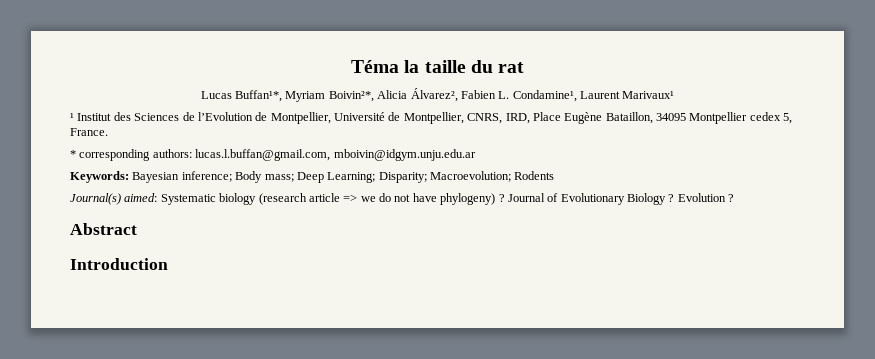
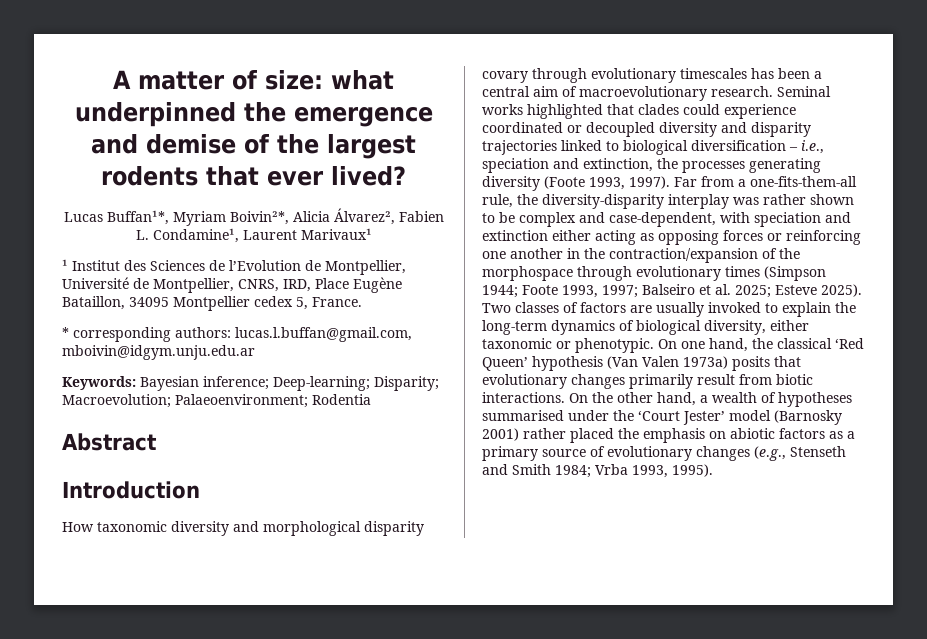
- Téma la taille du rat
+ A matter of size: what underpinned the emergence and demise of the largest rodents that ever lived?
- Keywords: Bayesian inference; Body mass; Deep Learning; Disparity; Macroevolution; Rodents
- Journal(s) aimed: Systematic biology (research article => we do not have phylogeny) ? Journal of Evolutionary Biology ? Evolution ?
+ Keywords: Bayesian inference; Deep-learning; Disparity; Macroevolution; Palaeoenvironment; Rodentia
  Abstract
  Introduction
+ How taxonomic diversity and morphological disparity covary through evolutionary timescales has been a central aim of macroevolutionary research. Seminal works highlighted that clades could experience coordinated or decoupled diversity and disparity trajectories linked to biological diversification – i.e., speciation and extinction, the processes generating diversity (Foote 1993, 1997). Far from a one-fits-them-all rule, the diversity-disparity interplay was rather shown to be complex and case-dependent, with speciation and extinction either acting as opposing forces or reinforcing one another in the contraction/expansion of the morphospace through evolutionary times (Simpson 1944; Foote 1993, 1997; Balseiro et al. 2025; Esteve 2025). Two classes of factors are usually invoked to explain the long-term dynamics of biological diversity, either taxonomic or phenotypic. On one hand, the classical ‘Red Queen’ hypothesis (Van Valen 1973a) posits that evolutionary changes primarily result from biotic interactions. On the other hand, a wealth of hypotheses summarised under the ‘Court Jester’ model (Barnosky 2001) rather placed the emphasis on abiotic factors as a primary source of evolutionary changes (e.g., Stenseth and Smith 1984; Vrba 1993, 1995).

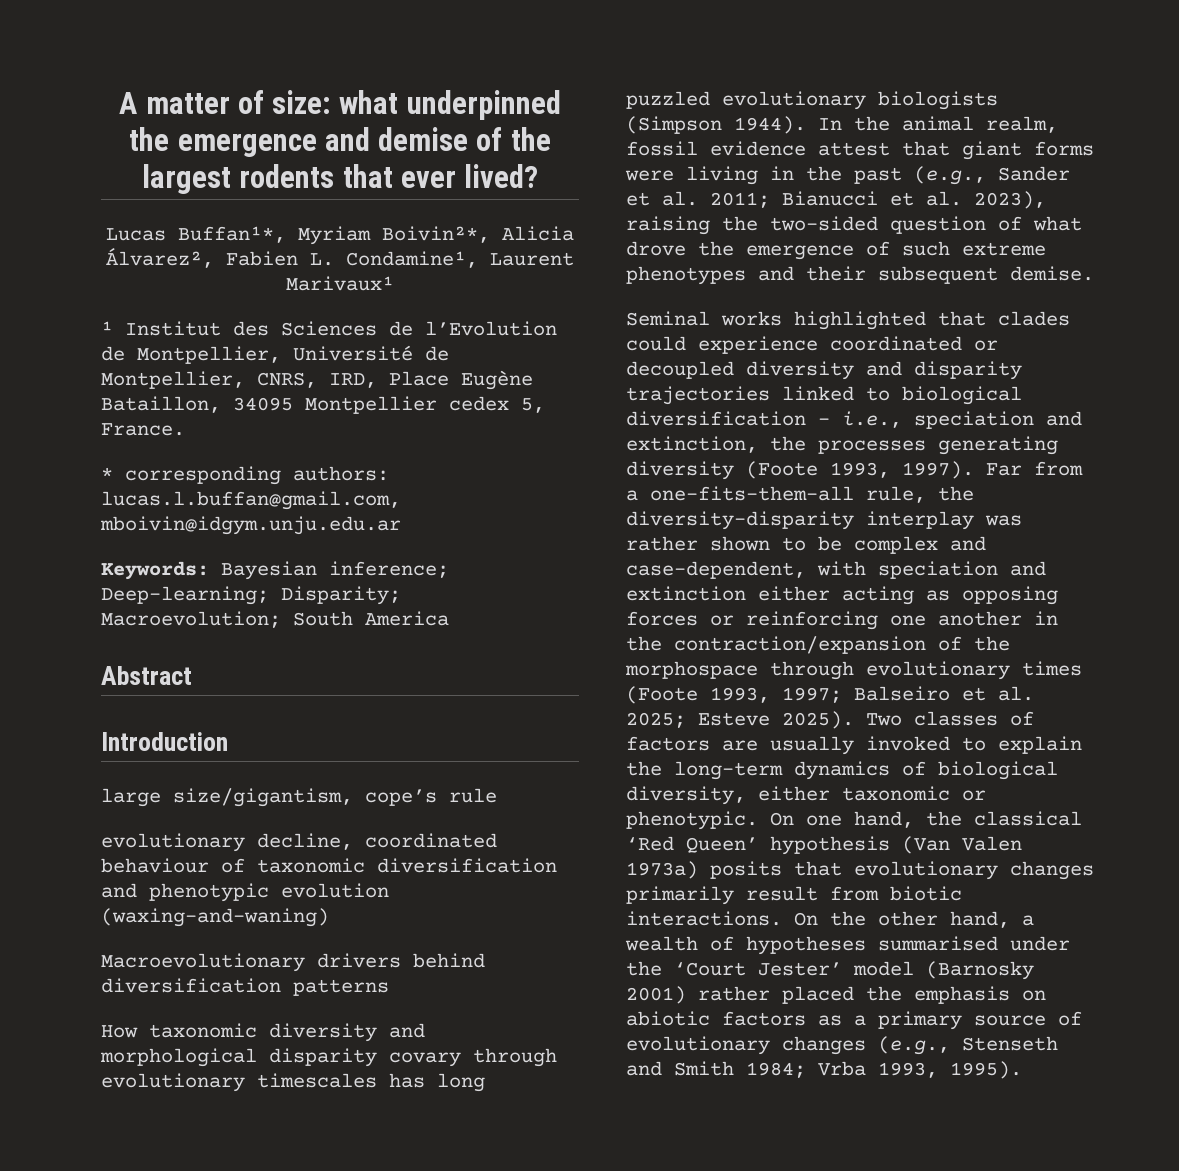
- Keywords: Bayesian inference; Deep-learning; Disparity; Macroevolution; Palaeoenvironment; Rodentia
+ Keywords: Bayesian inference; Deep-learning; Disparity; Macroevolution; South America
+ large size/gigantism, cope’s rule
+ evolutionary decline, coordinated behaviour of taxonomic diversification and phenotypic evolution (waxing-and-waning)
+ Macroevolutionary drivers behind diversification patterns
- How taxonomic diversity and morphological disparity covary through evolutionary timescales has been a central aim of macroevolutionary research. Seminal works highlighted that clades could experience coordinated or decoupled diversity and disparity trajectories linked to biological diversification – i.e., speciation and extinction, the processes generating diversity (Foote 1993, 1997).
+ How taxonomic diversity and morphological disparity covary through evolutionary timescales has long puzzled evolutionary biologists (Simpson 1944). In the animal realm, fossil evidence attest that giant forms were living in the past (e.g., Sander et al. 2011; Bianucci et al. 2023), raising the two-sided question of what drove the emergence of such extreme phenotypes and their subsequent demise.
+ Seminal works highlighted that clades could experience coordinated or decoupled diversity and disparity trajectories linked to biological diversification – i.e., speciation and extinction, the processes generating diversity (Foote 1993, 1997).
- Far from a one-fits-them-all rule, the diversity-disparity interplay was rather shown to be complex and case-dependent, with speciation and extinction either acting as opposing forces or reinforcing one another in the contraction/expansion of the morphospace through evolutionary times (Simpson 1944; Foote 1993, 1997; Balseiro et al. 2025; Esteve 2025).
+ Far from a one-fits-them-all rule, the diversity-disparity interplay was rather shown to be complex and case-dependent, with speciation and extinction either acting as opposing forces or reinforcing one another in the contraction/expansion of the morphospace through evolutionary times (Foote 1993, 1997; Balseiro et al. 2025; Esteve 2025).

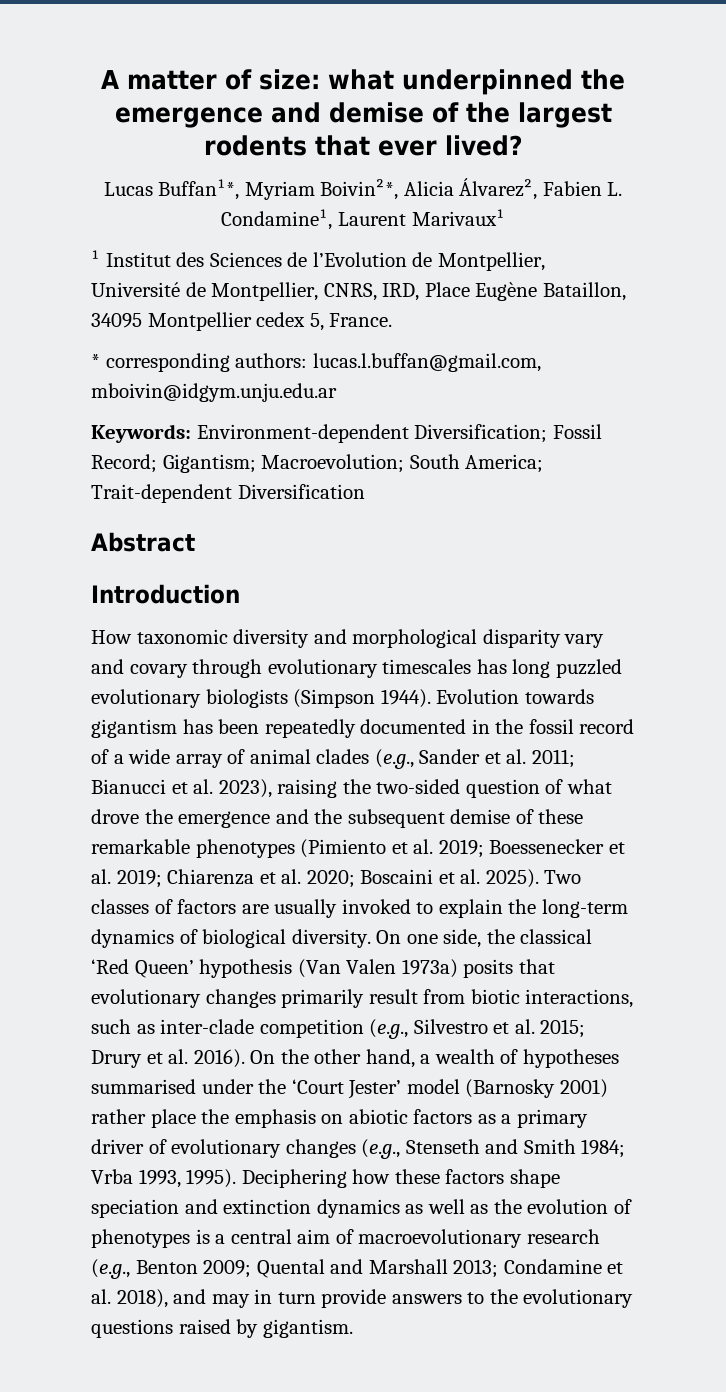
- Keywords: Bayesian inference; Deep-learning; Disparity; Macroevolution; South America
+ Keywords: Environment-dependent Diversification; Fossil Record; Gigantism; Macroevolution; South America; Trait-dependent Diversification
  Abstract
  Introduction
- large size/gigantism, cope’s rule
- evolutionary decline, coordinated behaviour of taxonomic diversification and phenotypic evolution (waxing-and-waning)
- Macroevolutionary drivers behind diversification patterns
- How taxonomic diversity and morphological disparity covary through evolutionary timescales has long puzzled evolutionary biologists (Simpson 1944).
+ How taxonomic diversity and morphological disparity vary and covary through evolutionary timescales has long puzzled evolutionary biologists (Simpson 1944).
- In the animal realm, fossil evidence attest that giant forms were living in the past (e.g., Sander et al. 2011; Bianucci et al. 2023), raising the two-sided question of what drove the emergence of such extreme phenotypes and their subsequent demise.
- Seminal works highlighted that clades could experience coordinated or decoupled diversity and disparity trajectories linked to biological diversification – i.e., speciation and extinction, the processes generating diversity (Foote 1993, 1997). Far from a one-fits-them-all rule, the diversity-disparity interplay was rather shown to be complex and case-dependent, with speciation and extinction either acting as opposing forces or reinforcing one another in the contraction/expansion of the morphospace through evolutionary times (Foote 1993, 1997; Balseiro et al. 2025; Esteve 2025).
+ Evolution towards gigantism has been repeatedly documented in the fossil record of a wide array of animal clades (e.g., Sander et al. 2011; Bianucci et al. 2023), raising the two-sided question of what drove the emergence and the subsequent demise of these remarkable phenotypes (Pimiento et al. 2019; Boessenecker et al. 2019; Chiarenza et al. 2020; Boscaini et al. 2025).
- Two classes of factors are usually invoked to explain the long-term dynamics of biological diversity, either taxonomic or phenotypic.
+ Two classes of factors are usually invoked to explain the long-term dynamics of biological diversity.
- On one hand, the classical ‘Red Queen’ hypothesis (Van Valen 1973a) posits that evolutionary changes primarily result from biotic interactions.
+ On one side, the classical ‘Red Queen’ hypothesis (Van Valen 1973a) posits that evolutionary changes primarily result from biotic interactions, such as inter-clade competition (e.g., Silvestro et al. 2015; Drury et al. 2016).
- On the other hand, a wealth of hypotheses summarised under the ‘Court Jester’ model (Barnosky 2001) rather placed the emphasis on abiotic factors as a primary source of evolutionary changes (e.g., Stenseth and Smith 1984; Vrba 1993, 1995).
+ On the other hand, a wealth of hypotheses summarised under the ‘Court Jester’ model (Barnosky 2001) rather place the emphasis on abiotic factors as a primary driver of evolutionary changes (e.g., Stenseth and Smith 1984; Vrba 1993, 1995).
+ Deciphering how these factors shape speciation and extinction dynamics as well as the evolution of phenotypes is a central aim of macroevolutionary research (e.g., Benton 2009; Quental and Marshall 2013; Condamine et al. 2018), and may in turn provide answers to the evolutionary questions raised by gigantism.

